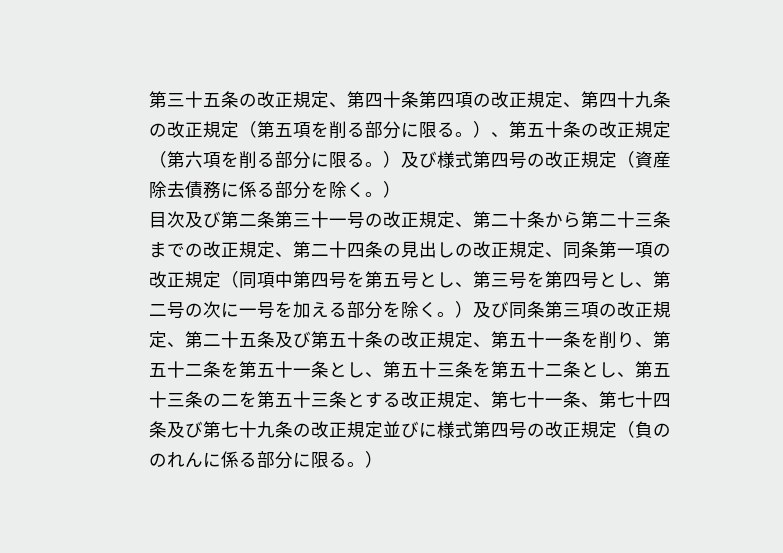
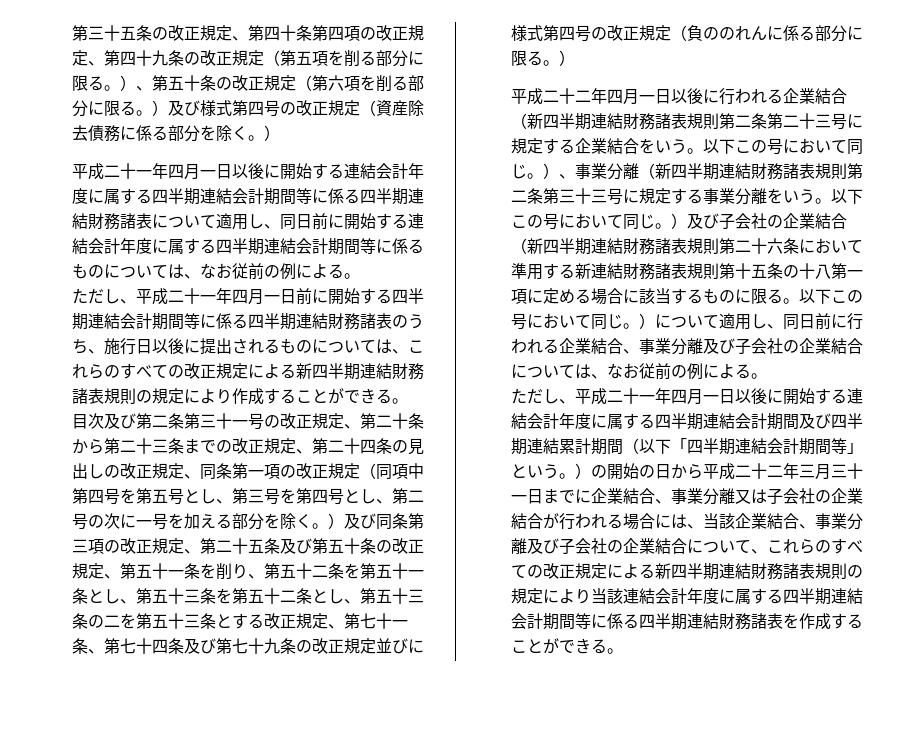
+ 平成二十一年四月一日以後に開始する連結会計年度に属する四半期連結会計期間等に係る四半期連結財務諸表について適用し、同日前に開始する連結会計年度に属する四半期連結会計期間等に係るものについては、なお従前の例による。
+ ただし、平成二十一年四月一日前に開始する四半期連結会計期間等に係る四半期連結財務諸表のうち、施行日以後に提出されるものについては、これらのすべての改正規定による新四半期連結財務諸表規則の規定により作成することができる。
+ 平成二十二年四月一日以後に行われる企業結合（新四半期連結財務諸表規則第二条第二十三号に規定する企業結合をいう。以下この号において同じ。）、事業分離（新四半期連結財務諸表規則第二条第三十三号に規定する事業分離をいう。以下この号において同じ。）及び子会社の企業結合（新四半期連結財務諸表規則第二十六条において準用する新連結財務諸表規則第十五条の十八第一項に定める場合に該当するものに限る。以下この号において同じ。）について適用し、同日前に行われる企業結合、事業分離及び子会社の企業結合については、なお従前の例による。
+ ただし、平成二十一年四月一日以後に開始する連結会計年度に属する四半期連結会計期間及び四半期連結累計期間（以下「四半期連結会計期間等」という。）の開始の日から平成二十二年三月三十一日までに企業結合、事業分離又は子会社の企業結合が行われる場合には、当該企業結合、事業分離及び子会社の企業結合について、これらのすべての改正規定による新四半期連結財務諸表規則の規定により当該連結会計年度に属する四半期連結会計期間等に係る四半期連結財務諸表を作成することができる。

